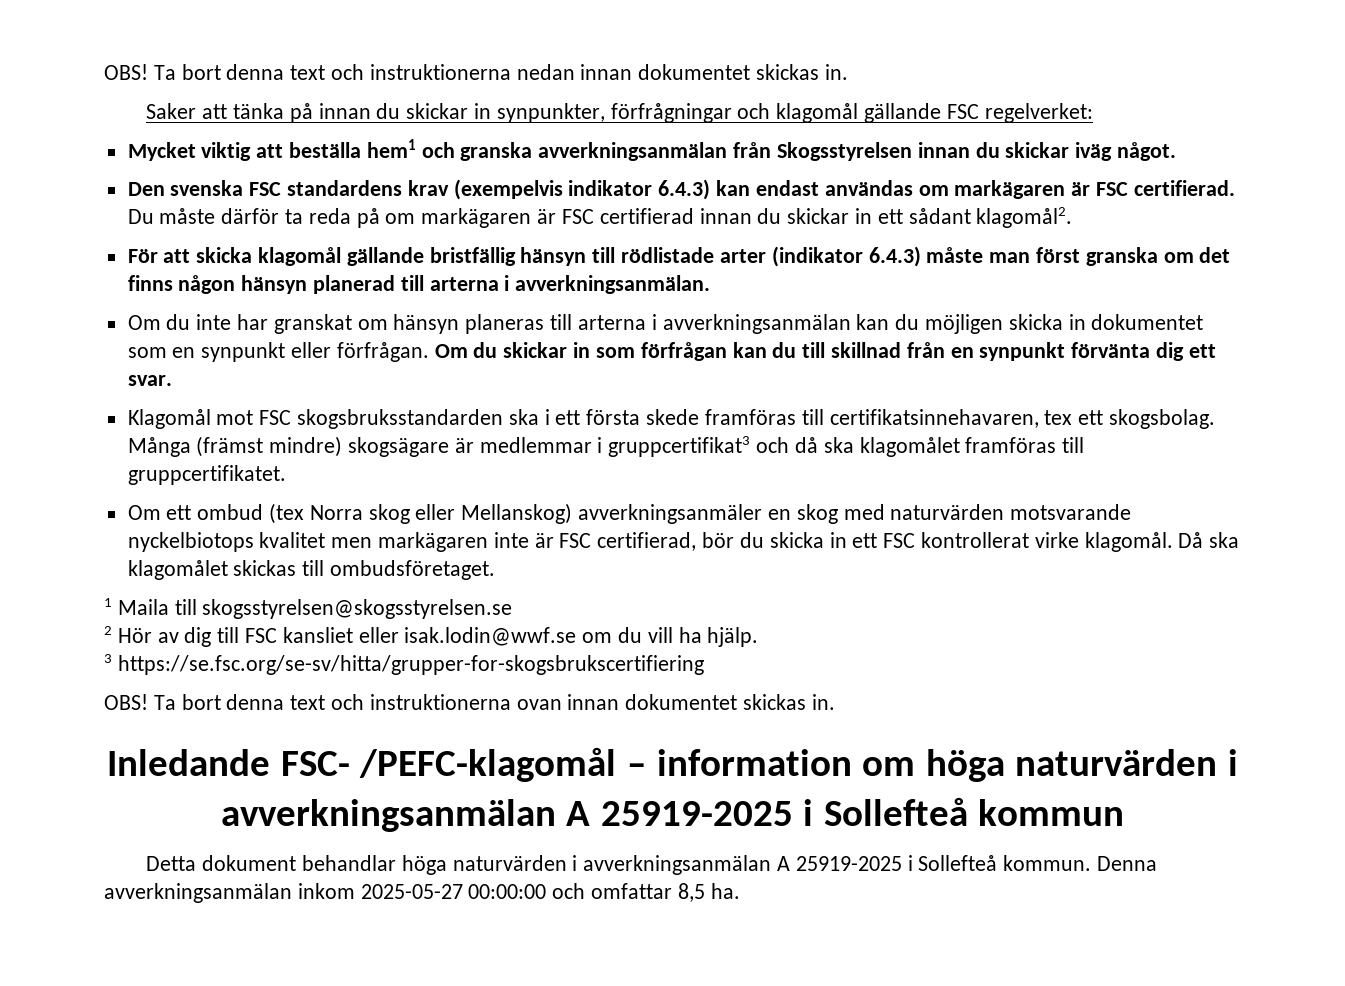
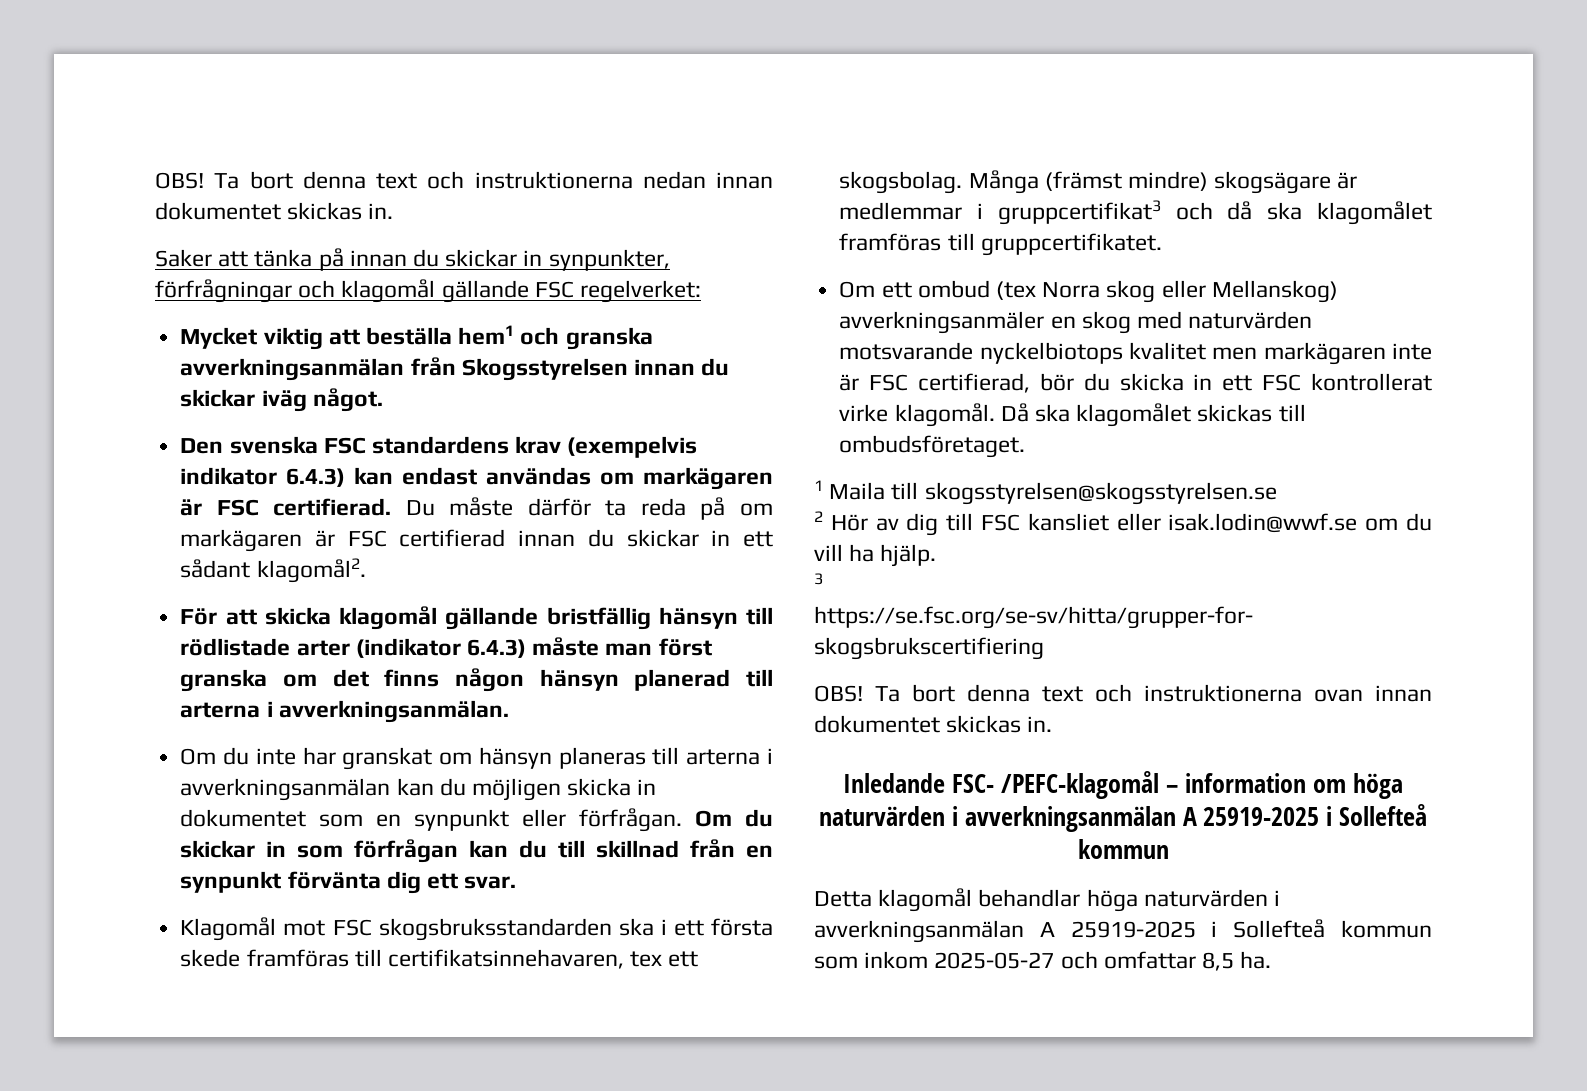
- Detta dokument behandlar höga naturvärden i avverkningsanmälan A 25919-2025 i Sollefteå kommun. Denna avverkningsanmälan inkom 2025-05-27 00:00:00 och omfattar 8,5 ha.
+ Detta klagomål behandlar höga naturvärden i avverkningsanmälan A 25919-2025 i Sollefteå kommun som inkom 2025-05-27 och omfattar 8,5 ha.

